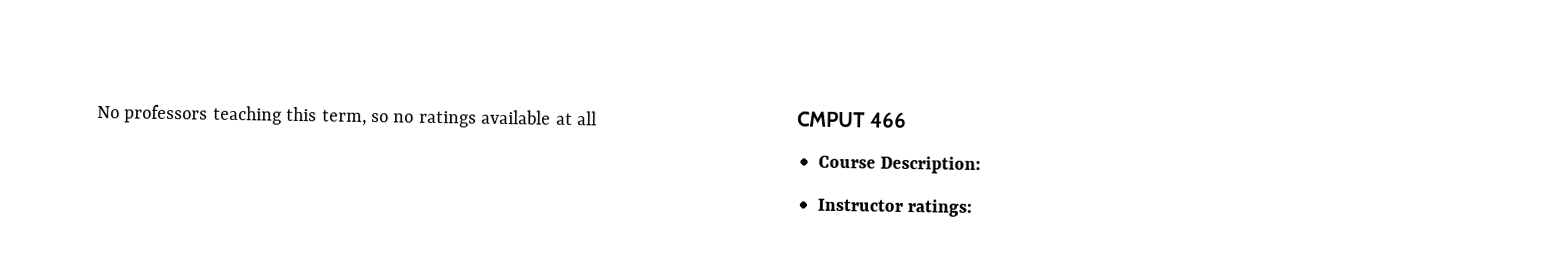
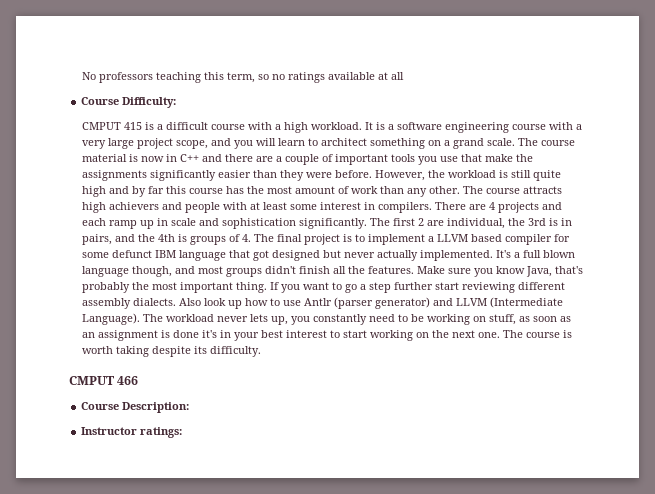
+ Course Difficulty:
+ CMPUT 415 is a difficult course with a high workload. It is a software engineering course with a very large project scope, and you will learn to architect something on a grand scale. The course material is now in C++ and there are a couple of important tools you use that make the assignments significantly easier than they were before. However, the workload is still quite high and by far this course has the most amount of work than any other. The course attracts high achievers and people with at least some interest in compilers. There are 4 projects and each ramp up in scale and sophistication significantly. The first 2 are individual, the 3rd is in pairs, and the 4th is groups of 4. The final project is to implement a LLVM based compiler for some defunct IBM language that got designed but never actually implemented. It's a full blown language though, and most groups didn't finish all the features. Make sure you know Java, that's probably the most important thing. If you want to go a step further start reviewing different assembly dialects. Also look up how to use Antlr (parser generator) and LLVM (Intermediate Language). The workload never lets up, you constantly need to be working on stuff, as soon as an assignment is done it's in your best interest to start working on the next one. The course is worth taking despite its difficulty.

